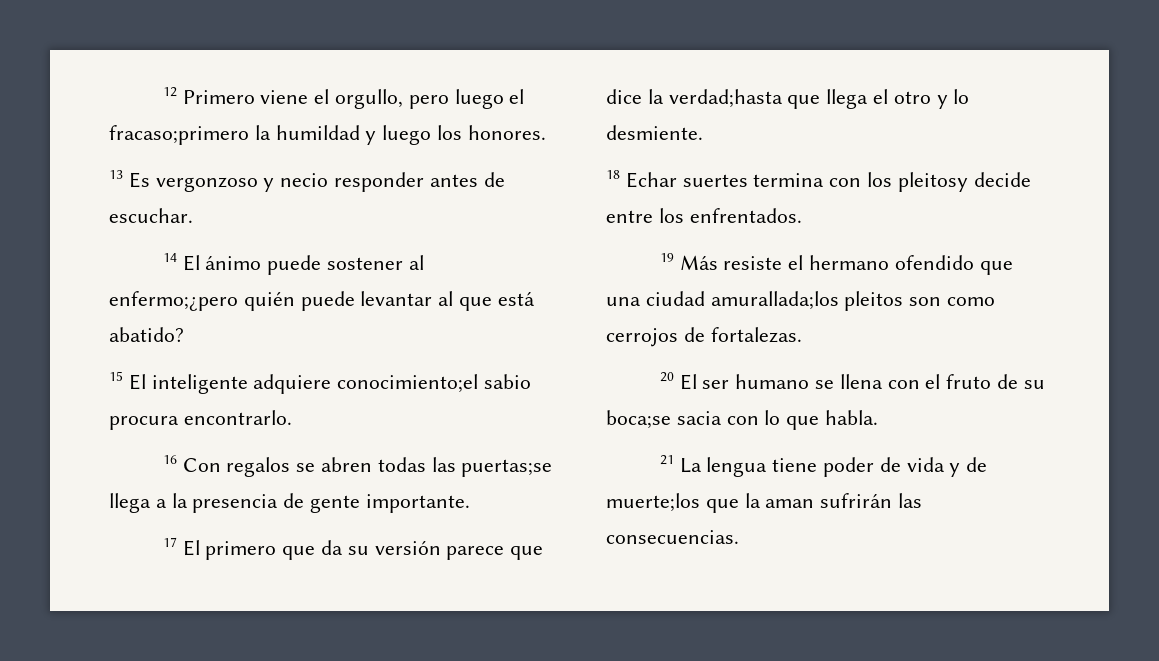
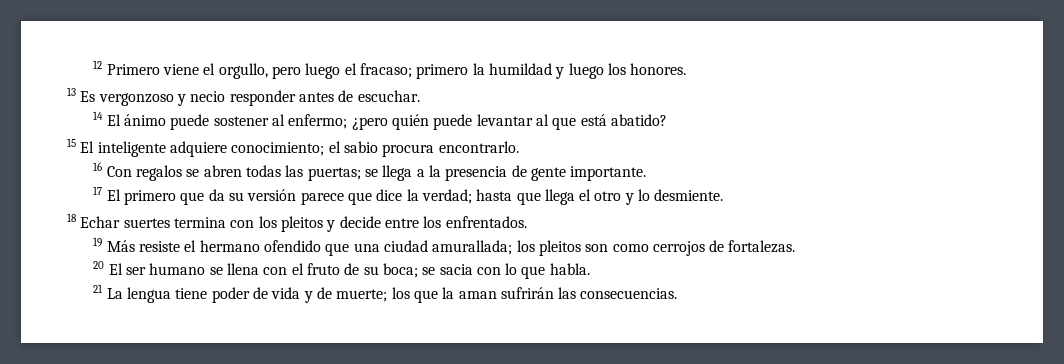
- 12 Primero viene el orgullo, pero luego el fracaso;primero la humildad y luego los honores.
+ 12 Primero viene el orgullo, pero luego el fracaso; primero la humildad y luego los honores.
- 14 El ánimo puede sostener al enfermo;¿pero quién puede levantar al que está abatido?
+ 14 El ánimo puede sostener al enfermo; ¿pero quién puede levantar al que está abatido?
- 15 El inteligente adquiere conocimiento;el sabio procura encontrarlo.
+ 15 El inteligente adquiere conocimiento; el sabio procura encontrarlo.
- 16 Con regalos se abren todas las puertas;se llega a la presencia de gente importante.
+ 16 Con regalos se abren todas las puertas; se llega a la presencia de gente importante.
- 17 El primero que da su versión parece que dice la verdad;hasta que llega el otro y lo desmiente.
+ 17 El primero que da su versión parece que dice la verdad; hasta que llega el otro y lo desmiente.
- 18 Echar suertes termina con los pleitosy decide entre los enfrentados.
+ 18 Echar suertes termina con los pleitos y decide entre los enfrentados.
- 19 Más resiste el hermano ofendido que una ciudad amurallada;los pleitos son como cerrojos de fortalezas.
+ 19 Más resiste el hermano ofendido que una ciudad amurallada; los pleitos son como cerrojos de fortalezas.
- 20 El ser humano se llena con el fruto de su boca;se sacia con lo que habla.
+ 20 El ser humano se llena con el fruto de su boca; se sacia con lo que habla.
- 21 La lengua tiene poder de vida y de muerte;los que la aman sufrirán las consecuencias.
+ 21 La lengua tiene poder de vida y de muerte; los que la aman sufrirán las consecuencias.

